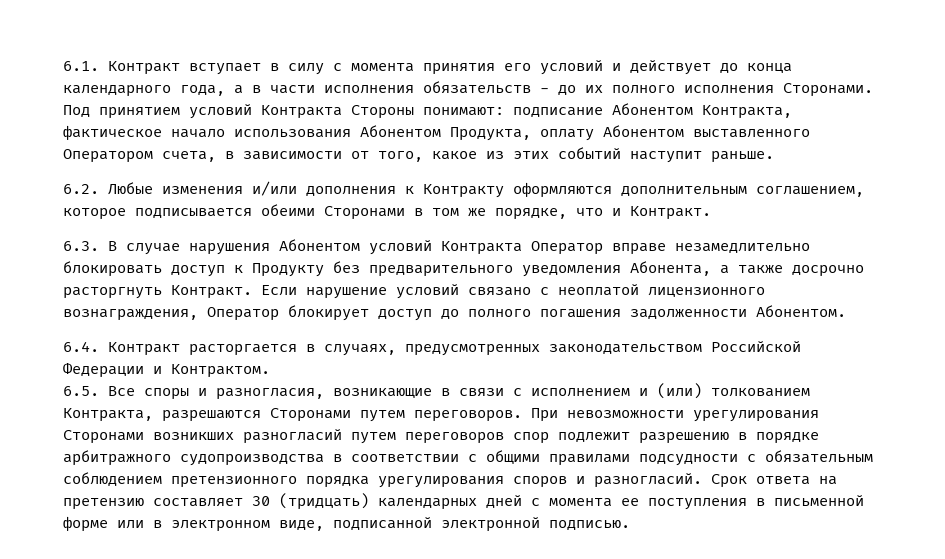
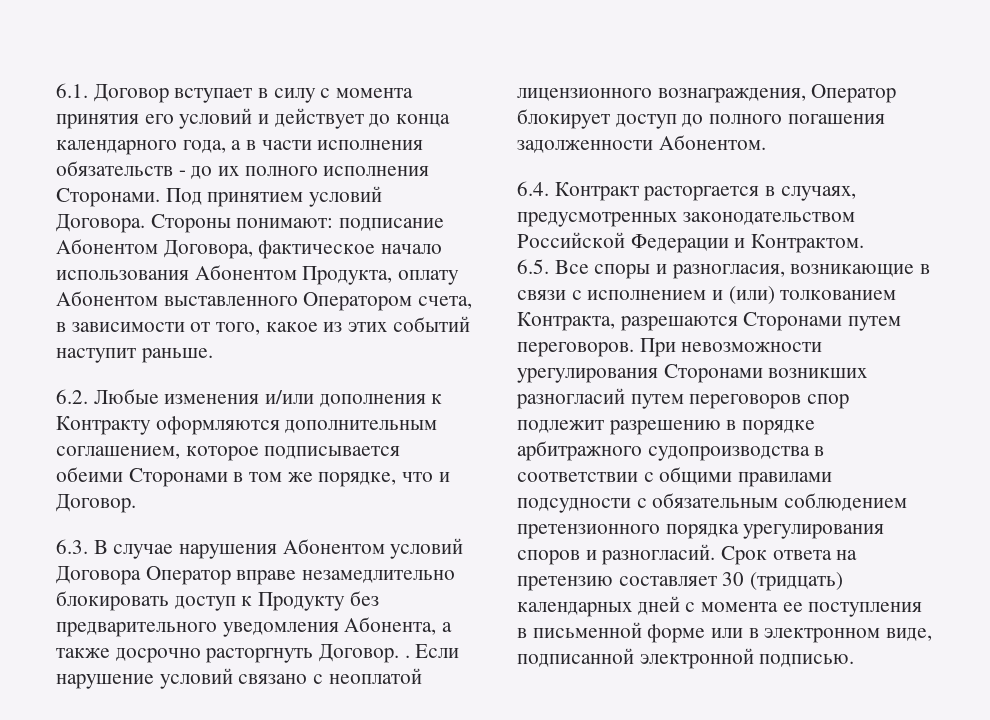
- 6.1. Контракт вступает в силу с момента принятия его условий и действует до конца календарного года, а в части исполнения обязательств - до их полного исполнения Сторонами.
+ 6.1. Договор вступает в силу с момента принятия его условий и действует до конца календарного года, а в части исполнения обязательств - до их полного исполнения Сторонами.
- Под принятием условий Контракта Стороны понимают: подписание Абонентом Контракта, фактическое начало использования Абонентом Продукта, оплату Абонентом выставленного Оператором счета, в зависимости от того, какое из этих событий наступит раньше.
+ Под принятием условий Договора. Стороны понимают: подписание Абонентом Договора, фактическое начало использования Абонентом Продукта, оплату Абонентом выставленного Оператором счета, в зависимости от того, какое из этих событий наступит раньше.
- 6.2. Любые изменения и/или дополнения к Контракту оформляются дополнительным соглашением, которое подписывается обеими Сторонами в том же порядке, что и Контракт.
+ 6.2. Любые изменения и/или дополнения к Контракту оформляются дополнительным соглашением, которое подписывается обеими Сторонами в том же порядке, что и Договор.
- 6.3. В случае нарушения Абонентом условий Контракта Оператор вправе незамедлительно блокировать доступ к Продукту без предварительного уведомления Абонента, а также досрочно расторгнуть Контракт.
+ 6.3. В случае нарушения Абонентом условий Договора Оператор вправе незамедлительно блокировать доступ к Продукту без предварительного уведомления Абонента, а также досрочно расторгнуть Договор. .

